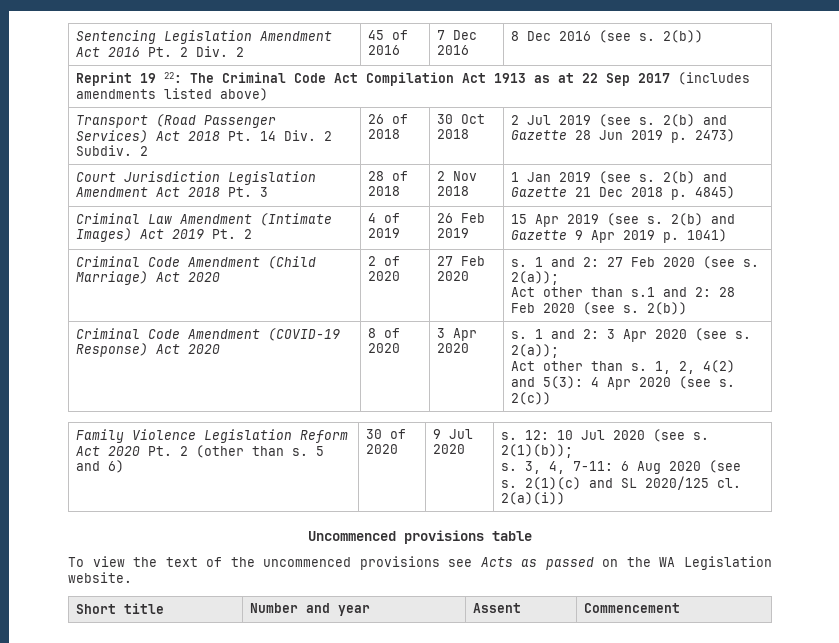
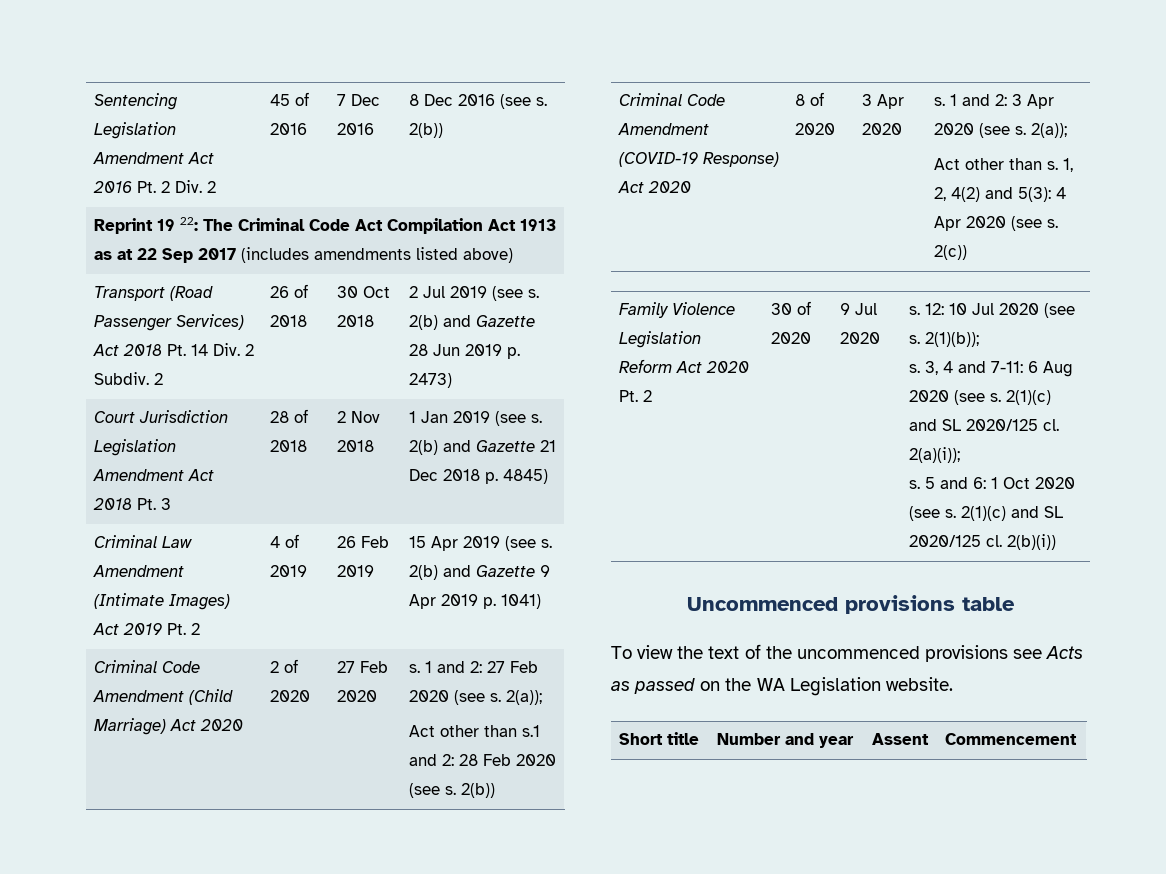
- Family Violence Legislation Reform Act 2020 Pt. 2 (other than s. 5 and 6)
+ Family Violence Legislation Reform Act 2020 Pt. 2
- 3, 4, 7-11: 6 Aug 2020 (see s.
+ 3, 4 and 7-11: 6 Aug 2020 (see s.
- 2(a)(i))
+ 2(a)(i));
+ s. 5 and 6: 1 Oct 2020 (see s. 2(1)(c) and SL 2020/125 cl. 2(b)(i))

